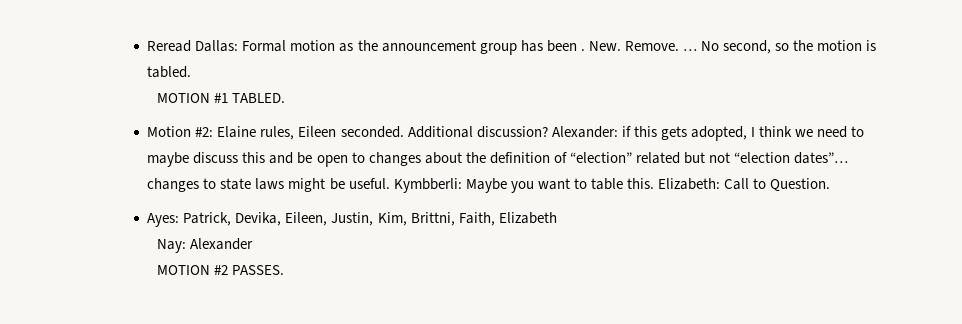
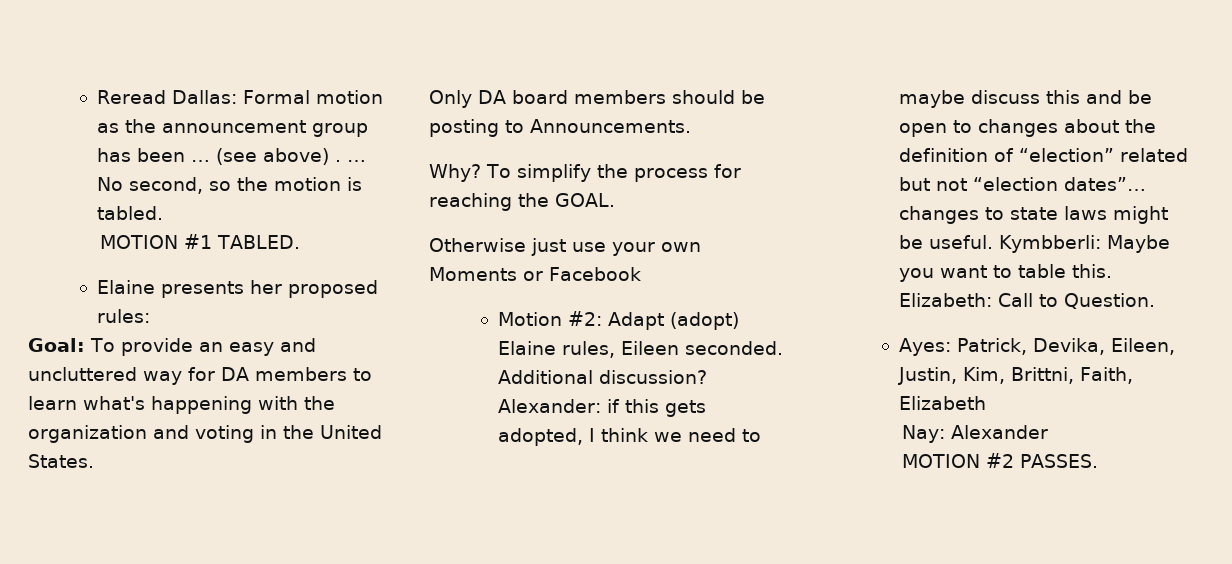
- Reread Dallas: Formal motion as the announcement group has been . New. Remove.
+ Reread Dallas: Formal motion as the announcement group has been … (see above) .
+ Elaine presents her proposed rules:
+ Goal: To provide an easy and uncluttered way for DA members to learn what's happening with the organization and voting in the United States.
+ Only DA board members should be posting to Announcements.
+ Why? To simplify the process for reaching the GOAL.
+ Otherwise just use your own Moments or Facebook
- Motion #2: Elaine rules, Eileen seconded.
+ Motion #2: Adapt (adopt) Elaine rules, Eileen seconded.

